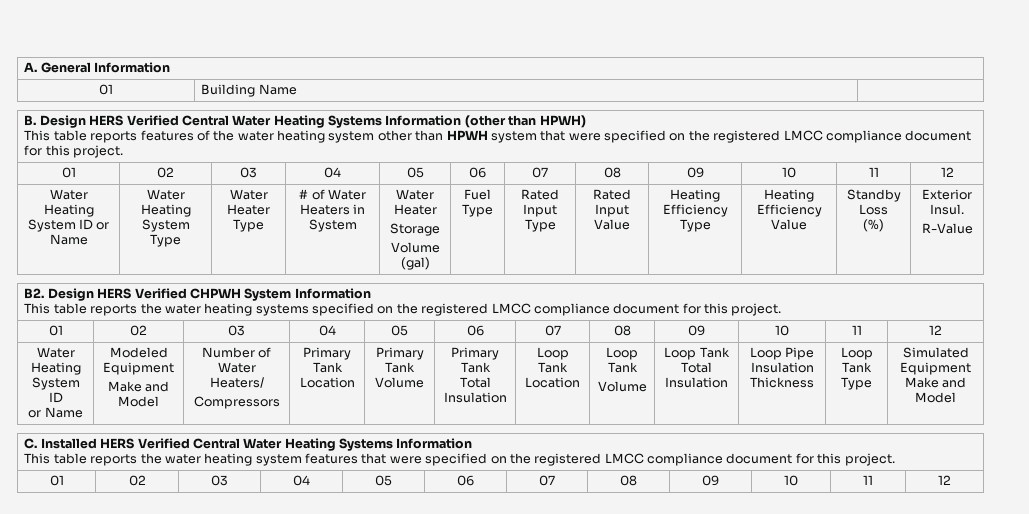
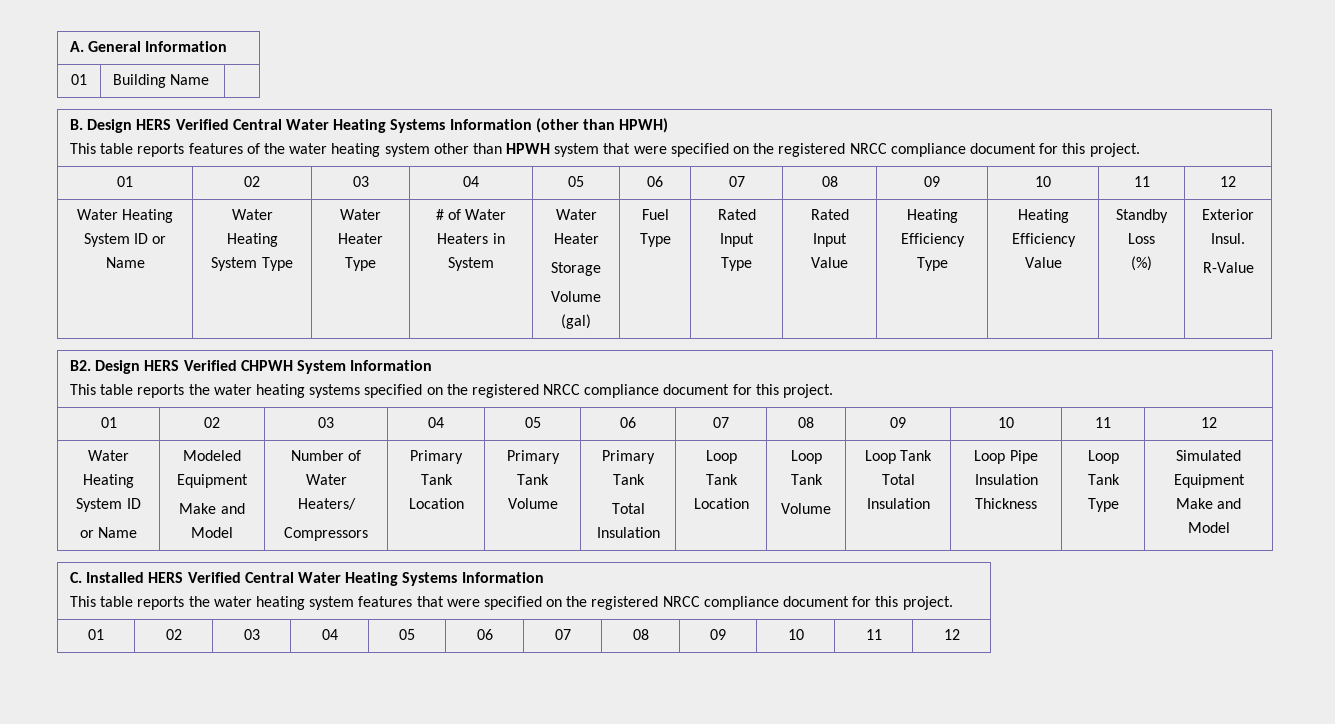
  B. Design HERS Verified Central Water Heating Systems Information (other than HPWH)
- This table reports features of the water heating system other than HPWH system that were specified on the registered LMCC compliance document for this project.
+ This table reports features of the water heating system other than HPWH system that were specified on the registered NRCC compliance document for this project.
  B2. Design HERS Verified CHPWH System Information
- This table reports the water heating systems specified on the registered LMCC compliance document for this project.
+ This table reports the water heating systems specified on the registered NRCC compliance document for this project.
  C. Installed HERS Verified Central Water Heating Systems Information
- This table reports the water heating system features that were specified on the registered LMCC compliance document for this project.
+ This table reports the water heating system features that were specified on the registered NRCC compliance document for this project.

